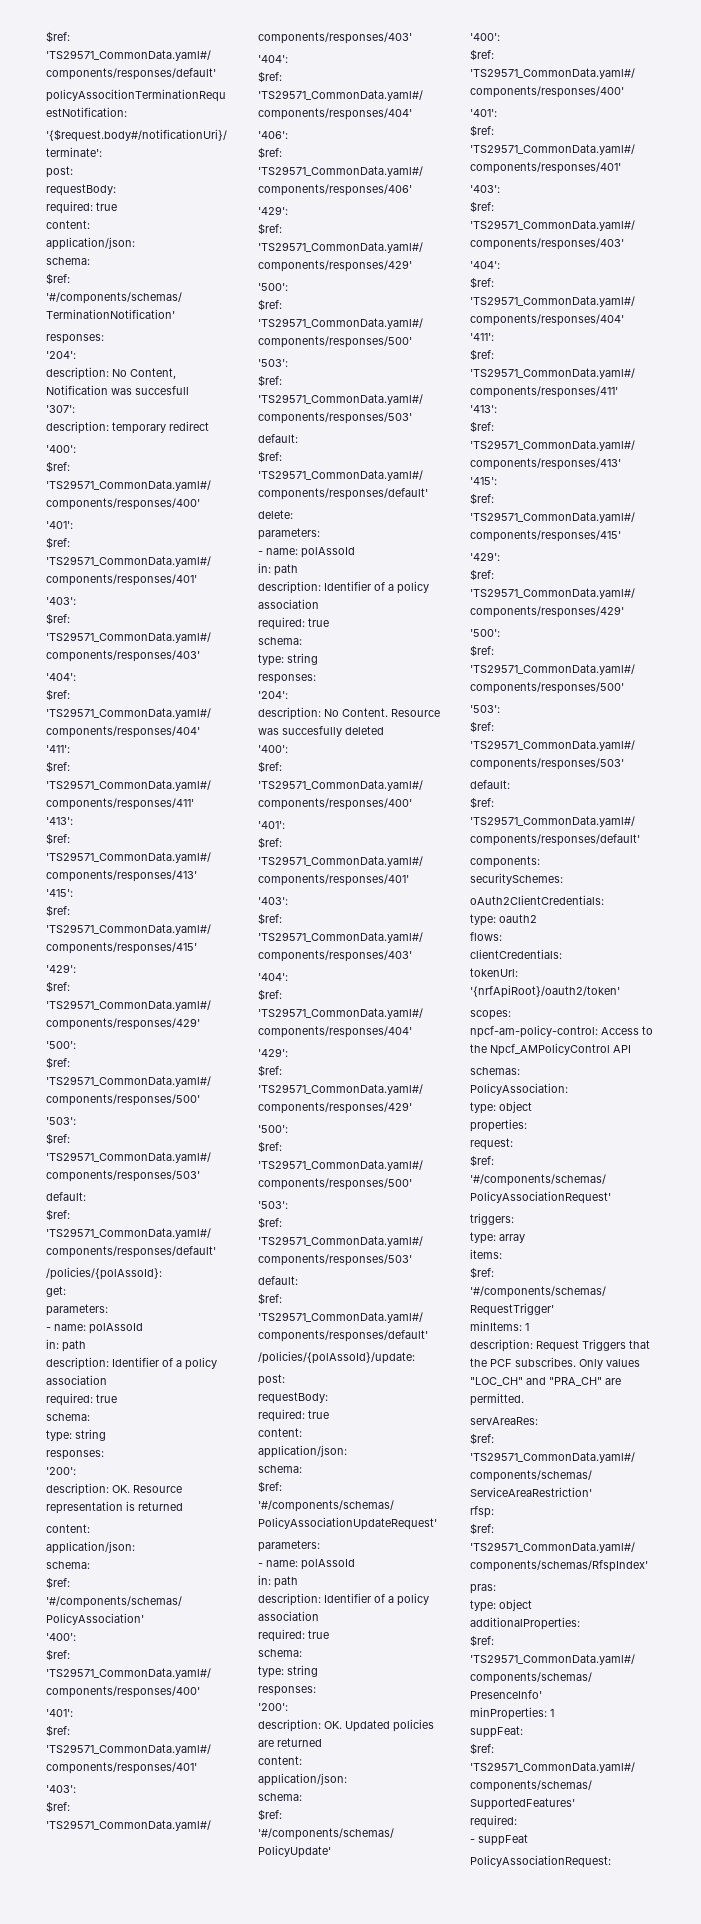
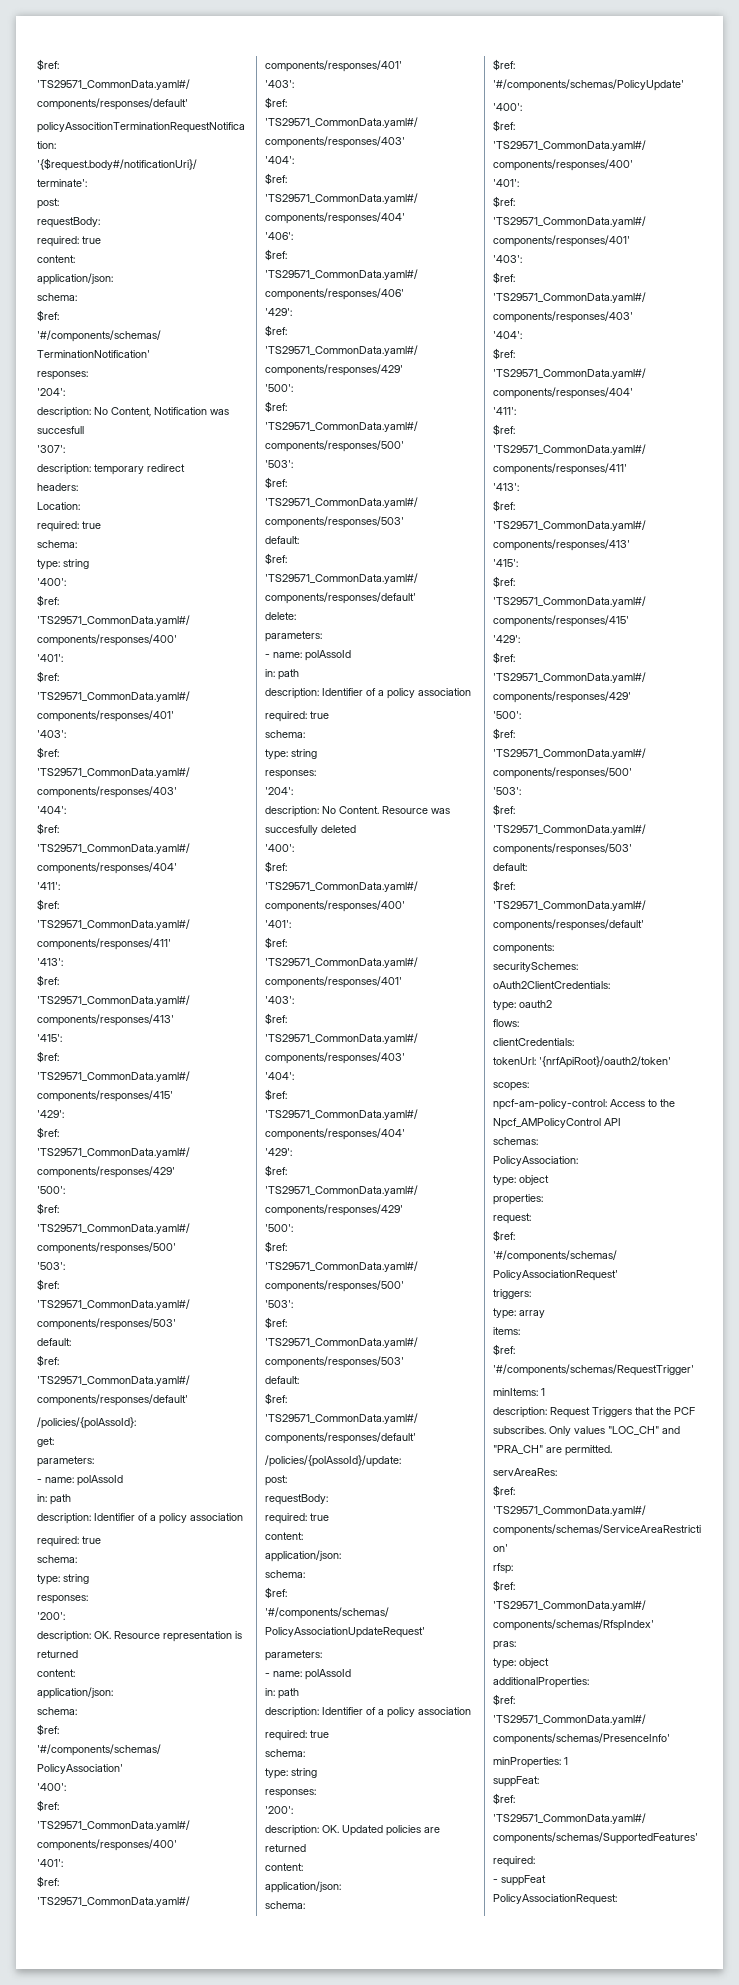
+ headers:
+ Location:
+ required: true
+ schema:
+ type: string

